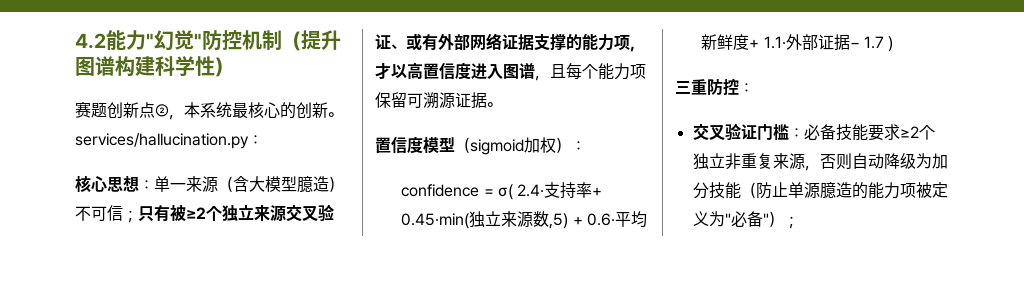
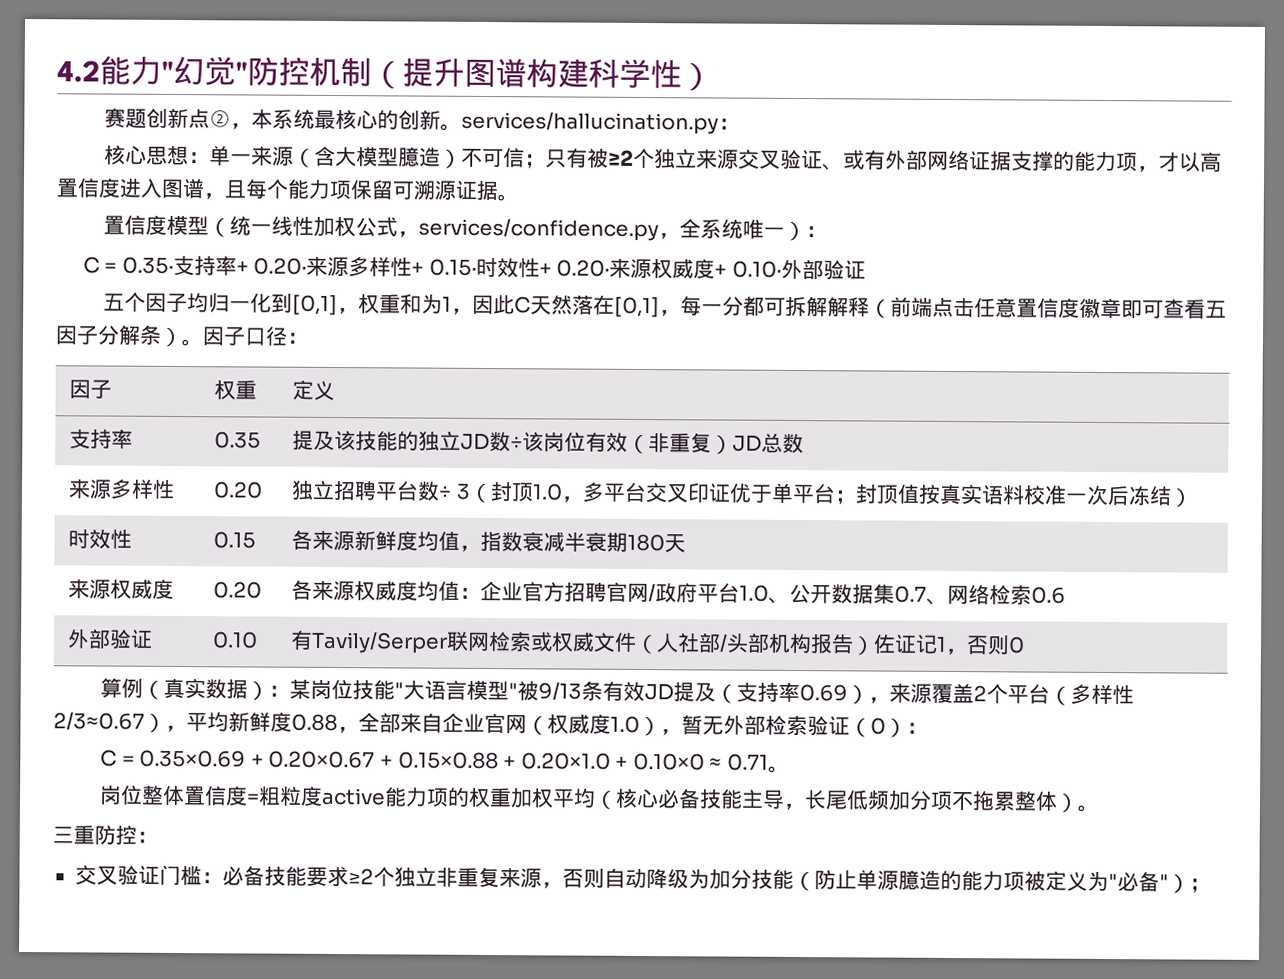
- 置信度模型（sigmoid加权）：
- confidence = σ( 2.4·支持率+ 0.45·min(独立来源数,5) + 0.6·平均新鲜度+ 1.1·外部证据− 1.7 )
+ 置信度模型（统一线性加权公式，services/confidence.py，全系统唯一）：
+ C = 0.35·支持率+ 0.20·来源多样性+ 0.15·时效性+ 0.20·来源权威度+ 0.10·外部验证
+ 五个因子均归一化到[0,1]，权重和为1，因此C天然落在[0,1]，每一分都可拆解解释（前端点击任意置信度徽章即可查看五因子分解条）。因子口径：
+ 因子 | 权重 | 定义
+ 支持率 | 0.35 | 提及该技能的独立JD数÷该岗位有效（非重复）JD总数
+ 来源多样性 | 0.20 | 独立招聘平台数÷ 3（封顶1.0，多平台交叉印证优于单平台；封顶值按真实语料校准一次后冻结）
+ 时效性 | 0.15 | 各来源新鲜度均值，指数衰减半衰期180天
+ 来源权威度 | 0.20 | 各来源权威度均值：企业官方招聘官网/政府平台1.0、公开数据集0.7、网络检索0.6
+ 外部验证 | 0.10 | 有Tavily/Serper联网检索或权威文件（人社部/头部机构报告）佐证记1，否则0
+ 算例（真实数据）：某岗位技能"大语言模型"被9/13条有效JD提及（支持率0.69），来源覆盖2个平台（多样性2/3≈0.67），平均新鲜度0.88，全部来自企业官网（权威度1.0），暂无外部检索验证（0）：
+ C = 0.35×0.69 + 0.20×0.67 + 0.15×0.88 + 0.20×1.0 + 0.10×0 ≈ 0.71。
+ 岗位整体置信度=粗粒度active能力项的权重加权平均（核心必备技能主导，长尾低频加分项不拖累整体）。

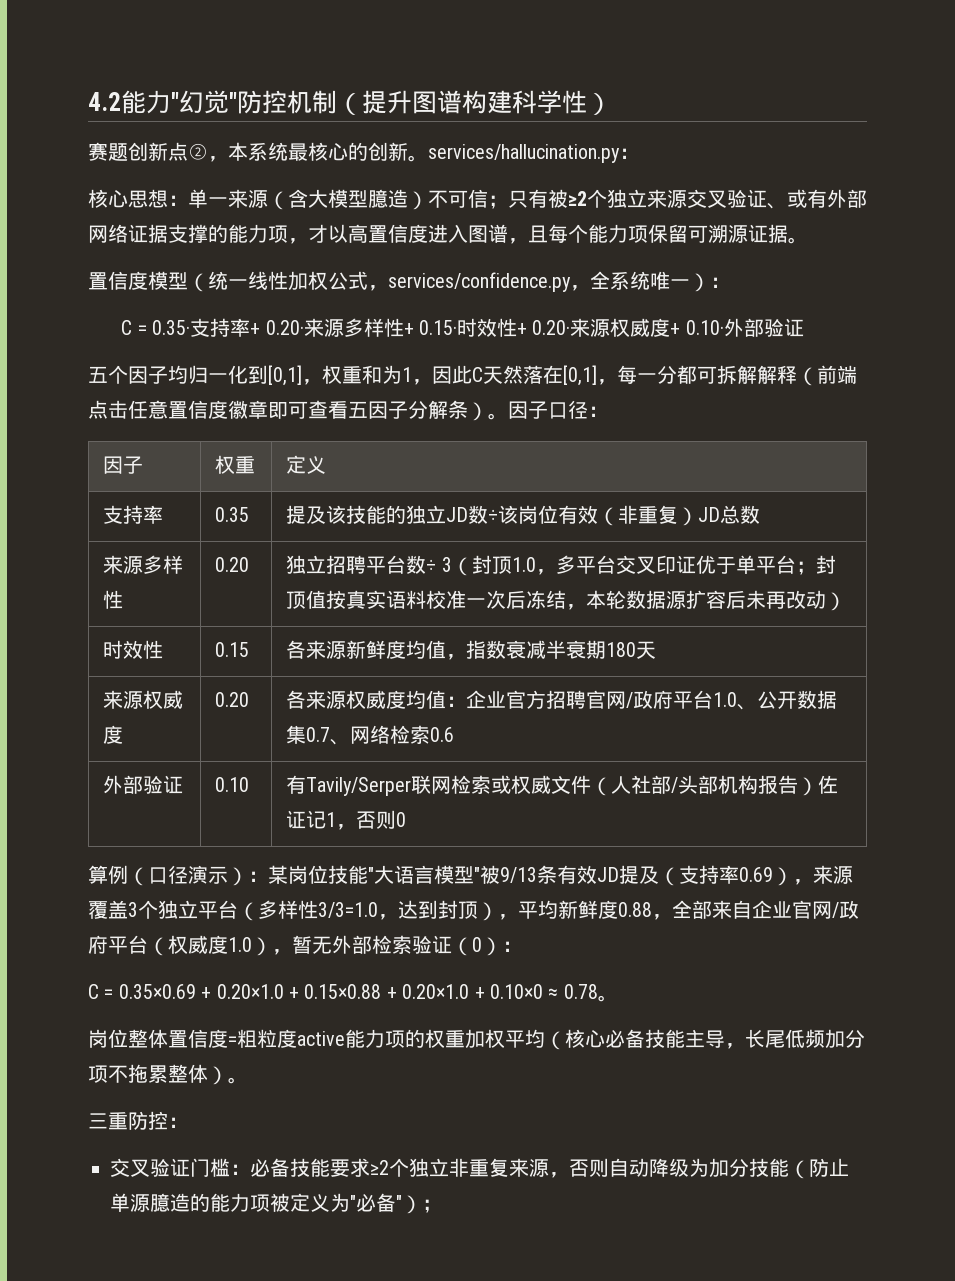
- 来源多样性 | 0.20 | 独立招聘平台数÷ 3（封顶1.0，多平台交叉印证优于单平台；封顶值按真实语料校准一次后冻结）
+ 来源多样性 | 0.20 | 独立招聘平台数÷ 3（封顶1.0，多平台交叉印证优于单平台；封顶值按真实语料校准一次后冻结，本轮数据源扩容后未再改动）
- 算例（真实数据）：某岗位技能"大语言模型"被9/13条有效JD提及（支持率0.69），来源覆盖2个平台（多样性2/3≈0.67），平均新鲜度0.88，全部来自企业官网（权威度1.0），暂无外部检索验证（0）：
+ 算例（口径演示）：某岗位技能"大语言模型"被9/13条有效JD提及（支持率0.69），来源覆盖3个独立平台（多样性3/3=1.0，达到封顶），平均新鲜度0.88，全部来自企业官网/政府平台（权威度1.0），暂无外部检索验证（0）：
- C = 0.35×0.69 + 0.20×0.67 + 0.15×0.88 + 0.20×1.0 + 0.10×0 ≈ 0.71。
+ C = 0.35×0.69 + 0.20×1.0 + 0.15×0.88 + 0.20×1.0 + 0.10×0 ≈ 0.78。

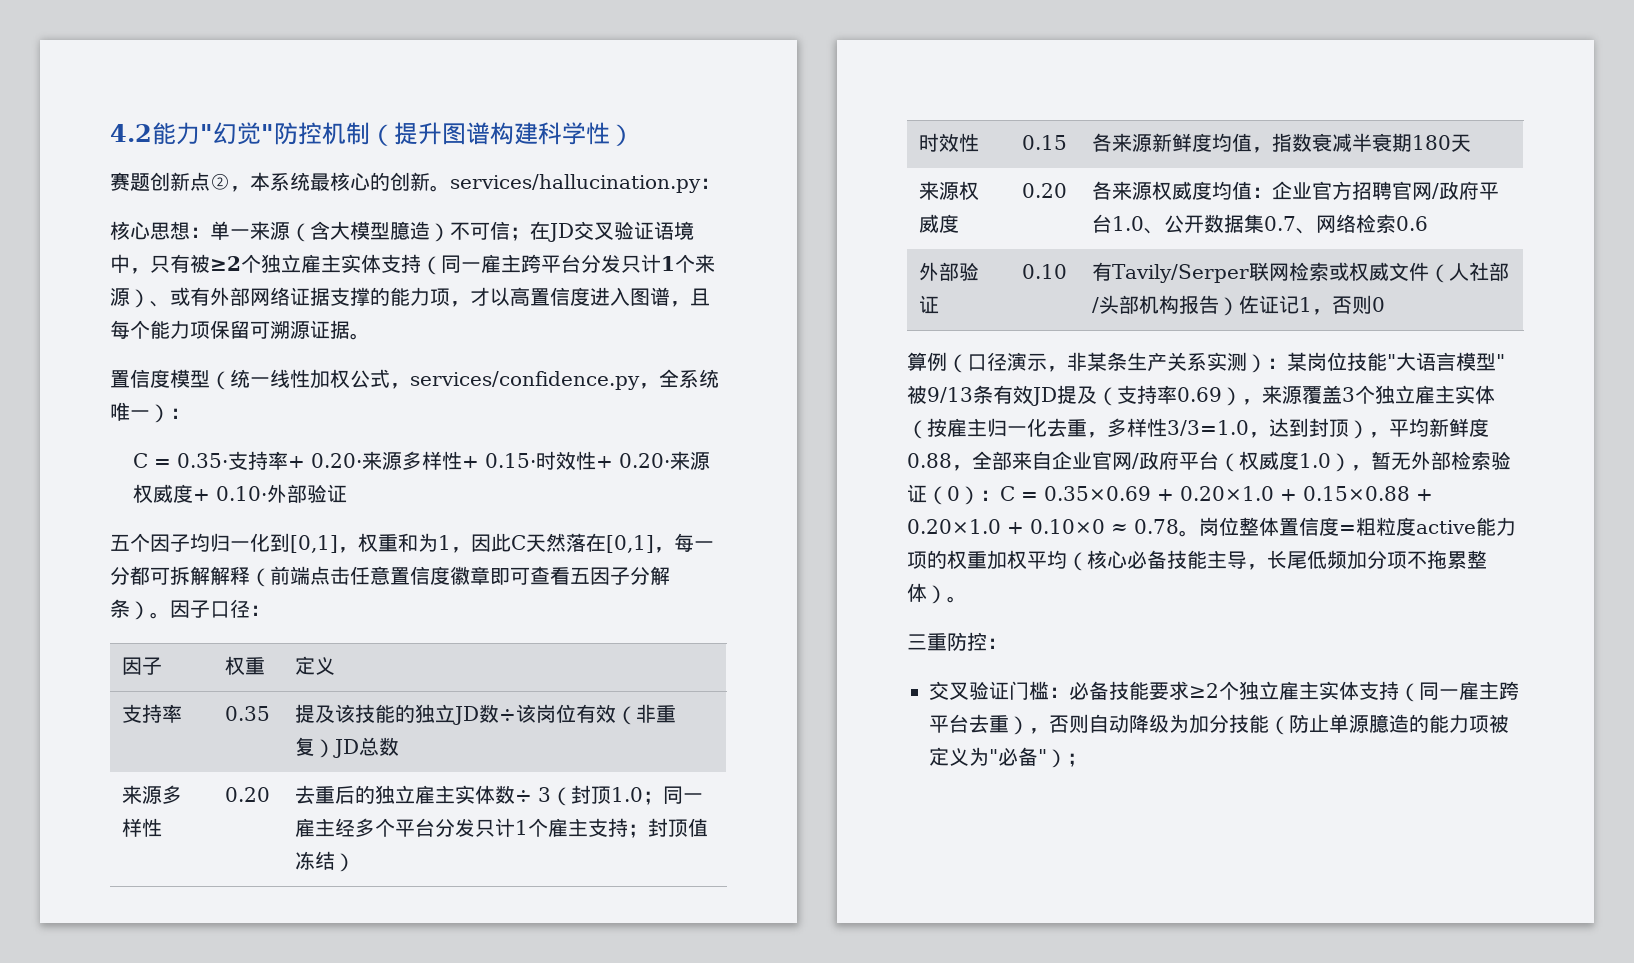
- 核心思想：单一来源（含大模型臆造）不可信；只有被≥2个独立来源交叉验证、或有外部网络证据支撑的能力项，才以高置信度进入图谱，且每个能力项保留可溯源证据。
+ 核心思想：单一来源（含大模型臆造）不可信；在JD交叉验证语境中，只有被≥2个独立雇主实体支持（同一雇主跨平台分发只计1个来源）、或有外部网络证据支撑的能力项，才以高置信度进入图谱，且每个能力项保留可溯源证据。
- 来源多样性 | 0.20 | 独立招聘平台数÷ 3（封顶1.0，多平台交叉印证优于单平台；封顶值按真实语料校准一次后冻结，本轮数据源扩容后未再改动）
+ 来源多样性 | 0.20 | 去重后的独立雇主实体数÷ 3（封顶1.0；同一雇主经多个平台分发只计1个雇主支持；封顶值冻结）
- 算例（口径演示）：
+ 算例（口径演示，非某条生产关系实测）：
- 某岗位技能"大语言模型"被9/13条有效JD提及（支持率0.69），来源覆盖3个独立平台（多样性3/3=1.0，达到封顶），平均新鲜度0.88，全部来自企业官网/政府平台（权威度1.0），暂无外部检索验证（0）：
- C = 0.35×0.69 + 0.20×1.0 + 0.15×0.88 + 0.20×1.0 + 0.10×0 ≈ 0.78。
- 岗位整体置信度=粗粒度active能力项的权重加权平均（核心必备技能主导，长尾低频加分项不拖累整体）。
+ 某岗位技能"大语言模型"被9/13条有效JD提及（支持率0.69），来源覆盖3个独立雇主实体（按雇主归一化去重，多样性3/3=1.0，达到封顶），平均新鲜度0.88，全部来自企业官网/政府平台（权威度1.0），暂无外部检索验证（0）：C = 0.35×0.69 + 0.20×1.0 + 0.15×0.88 + 0.20×1.0 + 0.10×0 ≈ 0.78。岗位整体置信度=粗粒度active能力项的权重加权平均（核心必备技能主导，长尾低频加分项不拖累整体）。
- 交叉验证门槛：必备技能要求≥2个独立非重复来源，否则自动降级为加分技能（防止单源臆造的能力项被定义为"必备"）；
+ 交叉验证门槛：必备技能要求≥2个独立雇主实体支持（同一雇主跨平台去重），否则自动降级为加分技能（防止单源臆造的能力项被定义为"必备"）；

